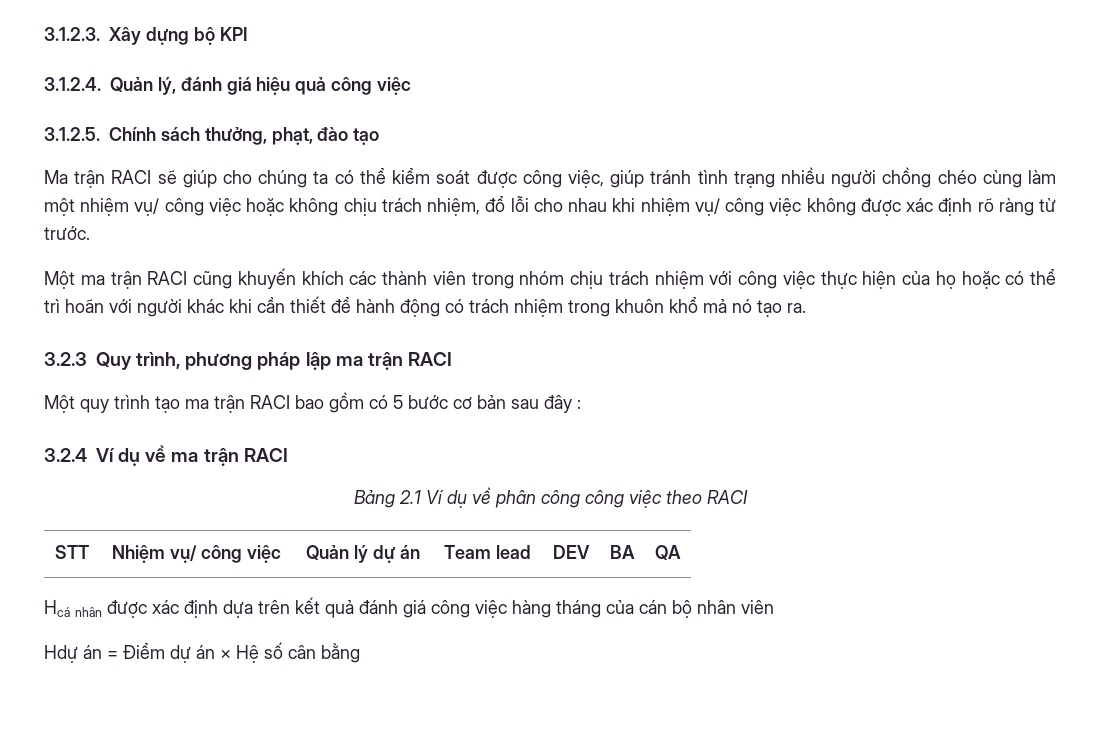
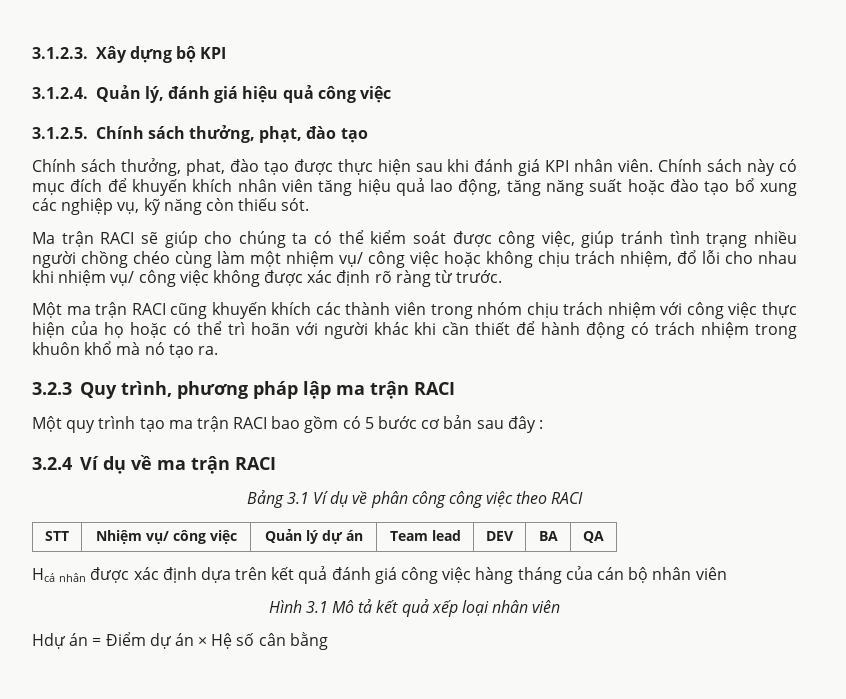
+ Chính sách thưởng, phat, đào tạo được thực hiện sau khi đánh giá KPI nhân viên. Chính sách này có mục đích để khuyến khích nhân viên tăng hiệu quả lao động, tăng năng suất hoặc đào tạo bổ xung các nghiệp vụ, kỹ năng còn thiếu sót.
- Một ma trận RACI cũng khuyến khích các thành viên trong nhóm chịu trách nhiệm với công việc thực hiện của họ hoặc có thể trì hoãn với người khác khi cần thiết để hành động có trách nhiệm trong khuôn khổ mả nó tạo ra.
+ Một ma trận RACI cũng khuyến khích các thành viên trong nhóm chịu trách nhiệm với công việc thực hiện của họ hoặc có thể trì hoãn với người khác khi cần thiết để hành động có trách nhiệm trong khuôn khổ mà nó tạo ra.
- Bảng 2.1 Ví dụ về phân công công việc theo RACI
+ Bảng 3.1 Ví dụ về phân công công việc theo RACI
+ Hình 3.1 Mô tả kết quả xếp loại nhân viên

